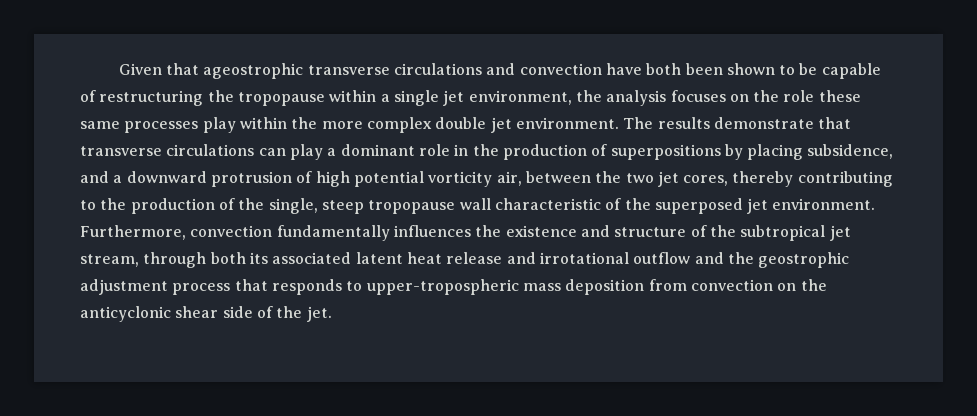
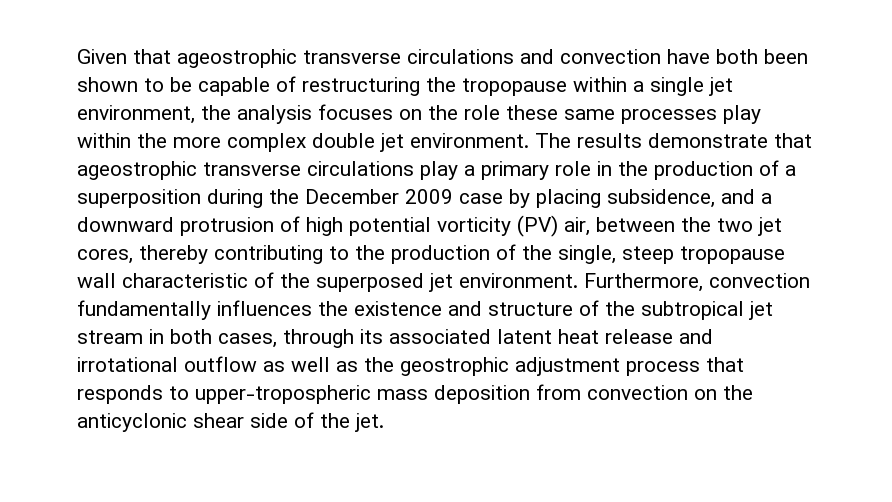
- The results demonstrate that transverse circulations can play a dominant role in the production of superpositions by placing subsidence, and a downward protrusion of high potential vorticity air, between the two jet cores, thereby contributing to the production of the single, steep tropopause wall characteristic of the superposed jet environment.
+ The results demonstrate that ageostrophic transverse circulations play a primary role in the production of a superposition during the December 2009 case by placing subsidence, and a downward protrusion of high potential vorticity (PV) air, between the two jet cores, thereby contributing to the production of the single, steep tropopause wall characteristic of the superposed jet environment.
- Furthermore, convection fundamentally influences the existence and structure of the subtropical jet stream, through both its associated latent heat release and irrotational outflow and the geostrophic adjustment process that responds to upper-tropospheric mass deposition from convection on the anticyclonic shear side of the jet.
+ Furthermore, convection fundamentally influences the existence and structure of the subtropical jet stream in both cases, through its associated latent heat release and irrotational outflow as well as the geostrophic adjustment process that responds to upper-tropospheric mass deposition from convection on the anticyclonic shear side of the jet.

